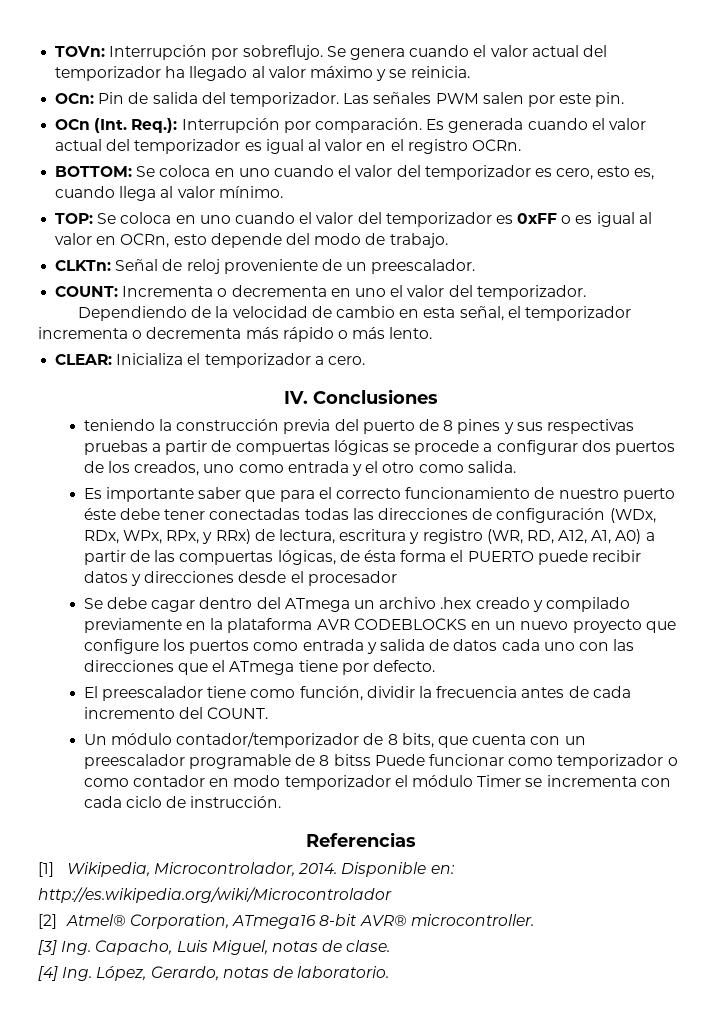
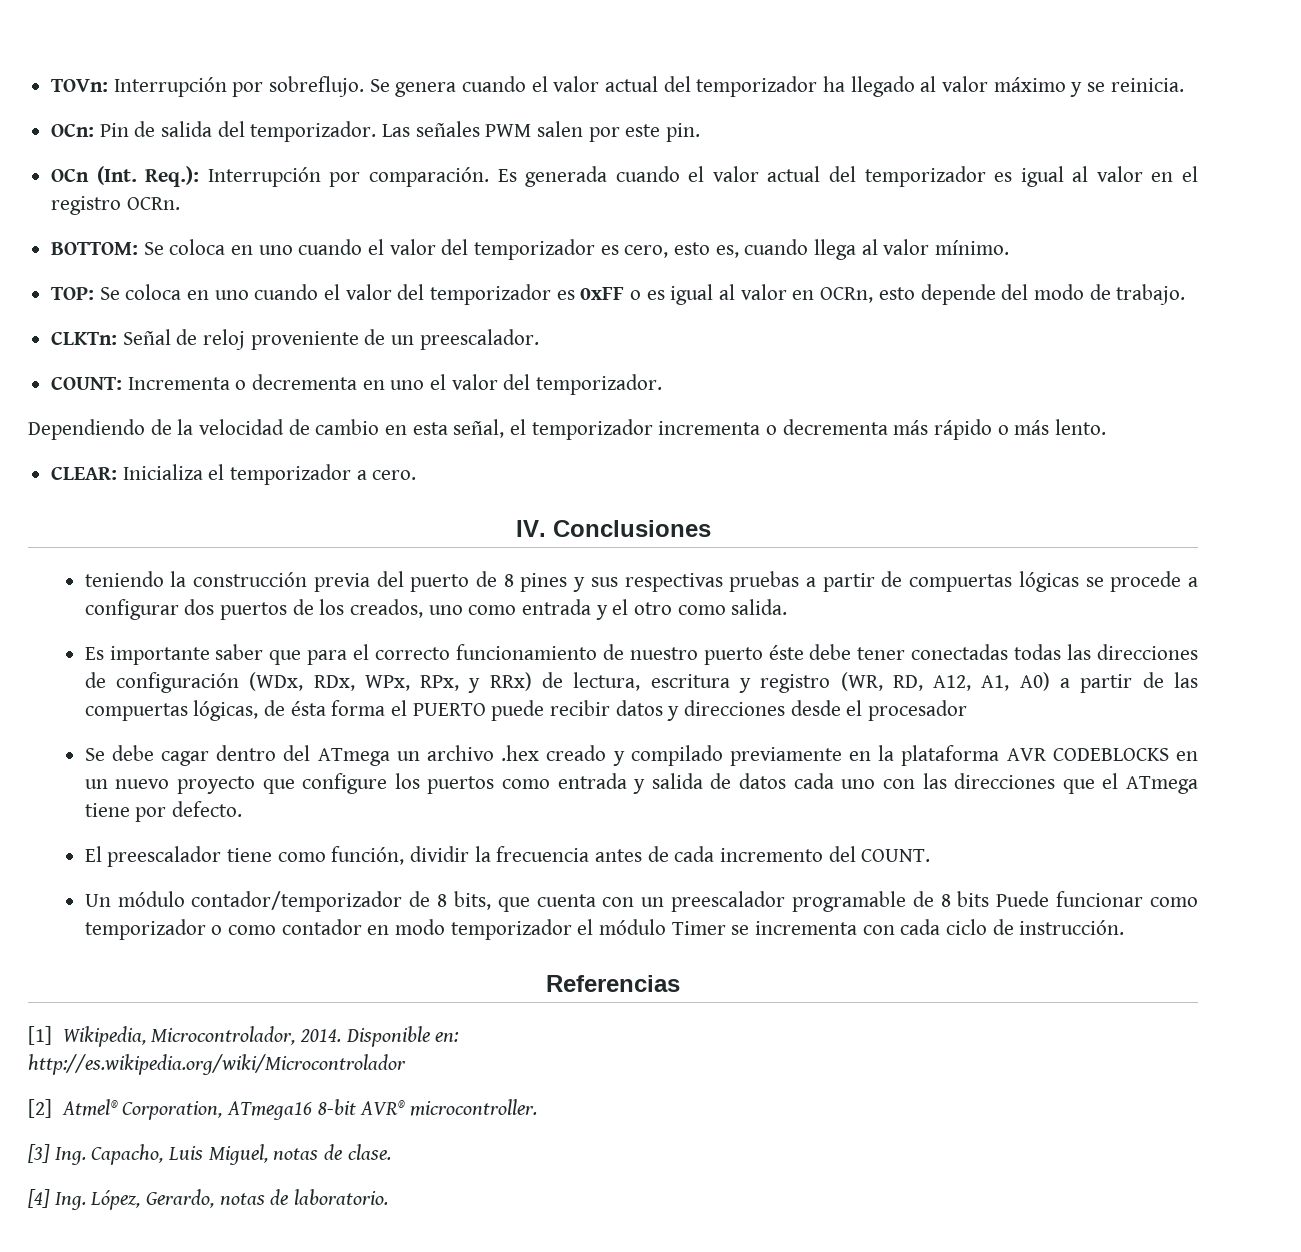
- Un módulo contador/temporizador de 8 bits, que cuenta con un preescalador programable de 8 bitss Puede funcionar como temporizador o como contador en modo temporizador el módulo Timer se incrementa con cada ciclo de instrucción.
+ Un módulo contador/temporizador de 8 bits, que cuenta con un preescalador programable de 8 bits Puede funcionar como temporizador o como contador en modo temporizador el módulo Timer se incrementa con cada ciclo de instrucción.

